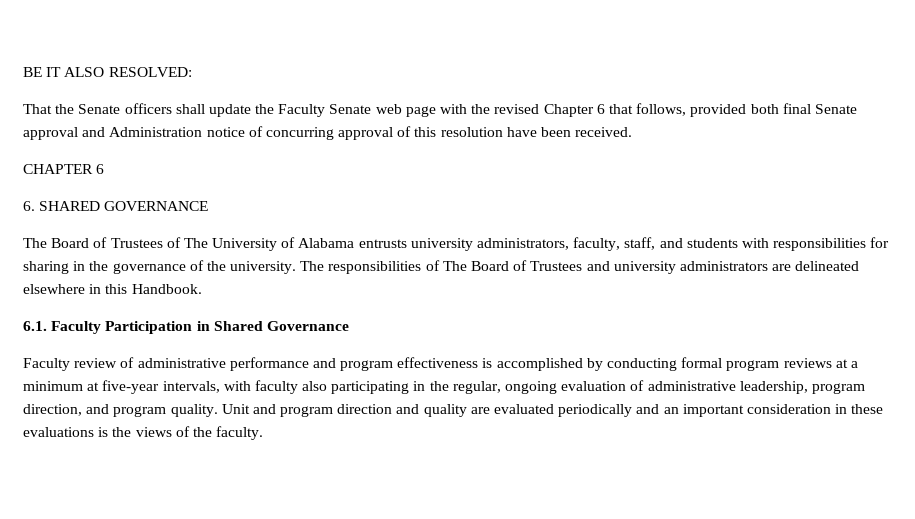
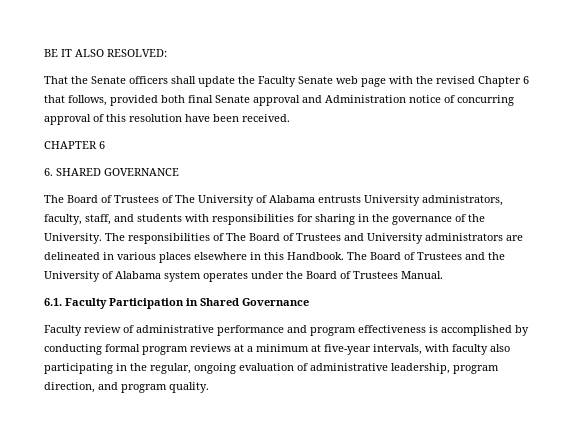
- The Board of Trustees of The University of Alabama entrusts university administrators, faculty, staff, and students with responsibilities for sharing in the governance of the university.
+ The Board of Trustees of The University of Alabama entrusts University administrators, faculty, staff, and students with responsibilities for sharing in the governance of the University.
- The responsibilities of The Board of Trustees and university administrators are delineated elsewhere in this Handbook.
+ The responsibilities of The Board of Trustees and University administrators are delineated in various places elsewhere in this Handbook. The Board of Trustees and the University of Alabama system operates under the Board of Trustees Manual.
- Unit and program direction and quality are evaluated periodically and an important consideration in these evaluations is the views of the faculty.

